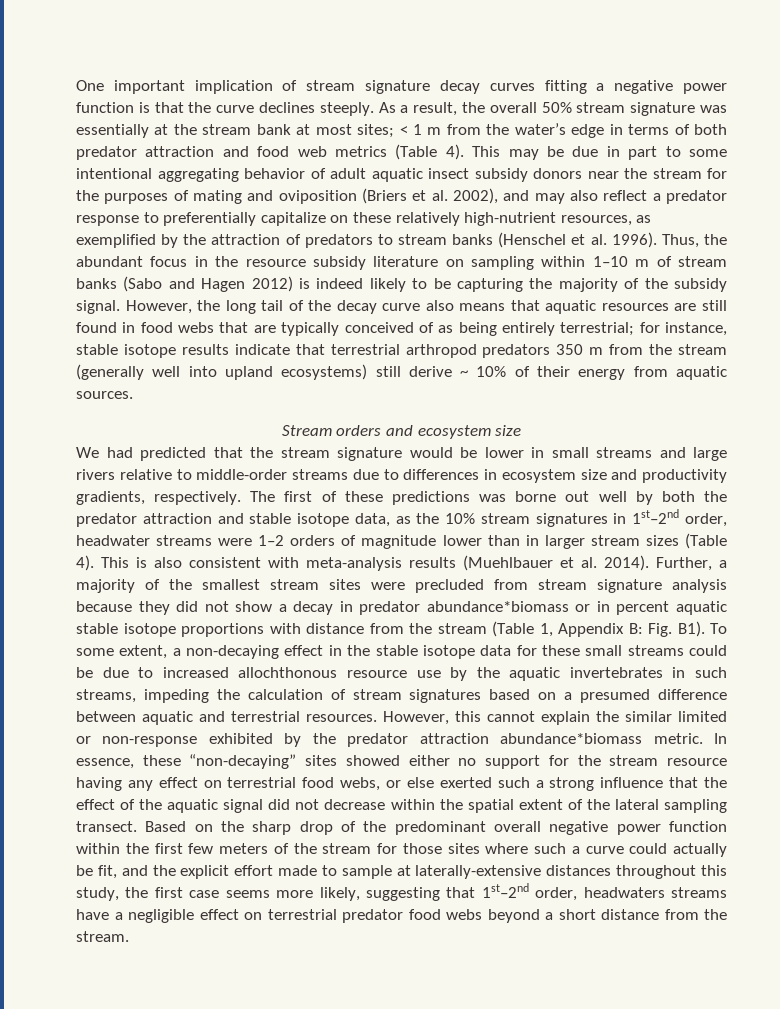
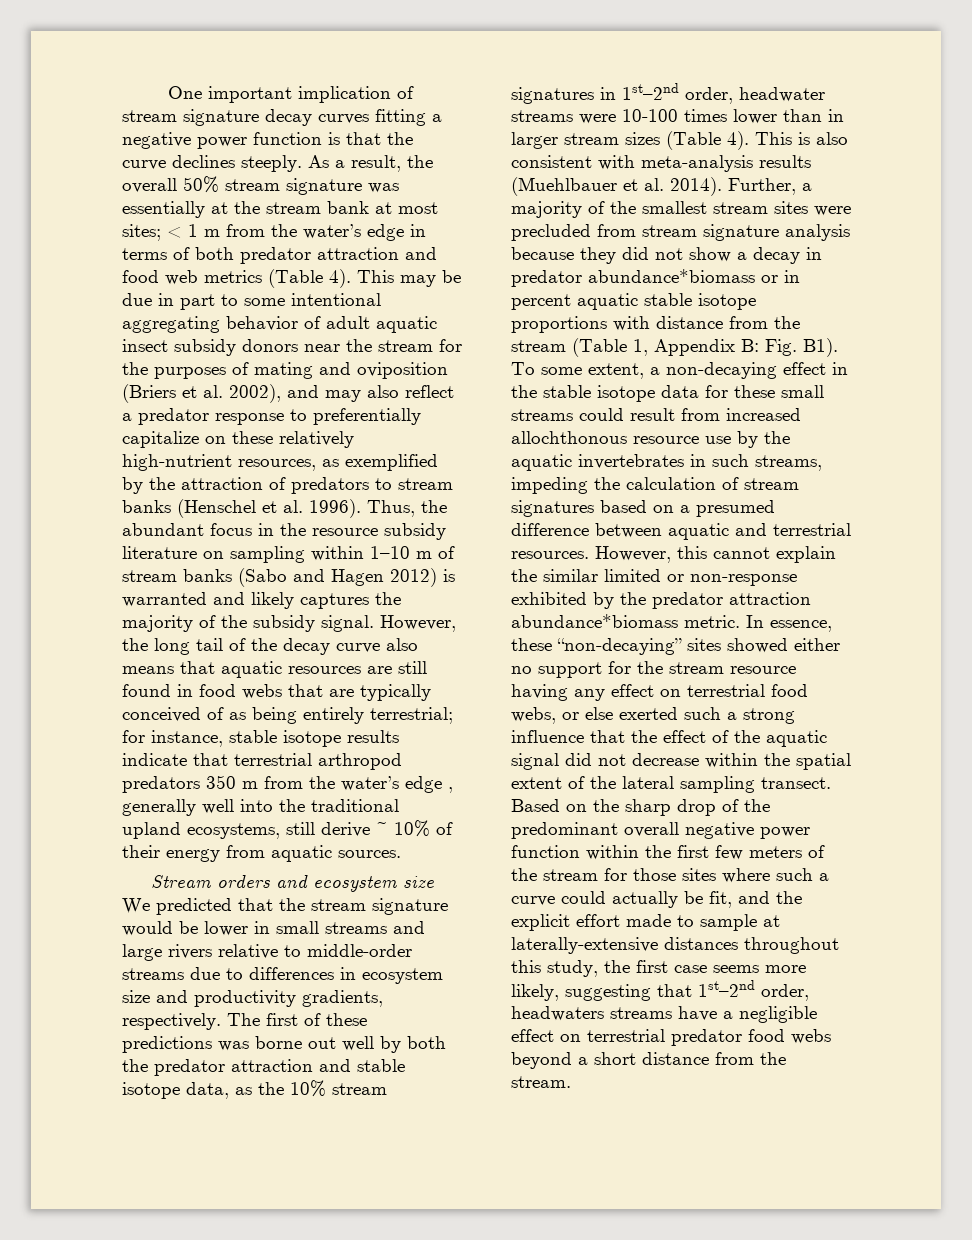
- Thus, the abundant focus in the resource subsidy literature on sampling within 1–10 m of stream banks (Sabo and Hagen 2012) is indeed likely to be capturing the majority of the subsidy signal.
+ Thus, the abundant focus in the resource subsidy literature on sampling within 1–10 m of stream banks (Sabo and Hagen 2012) is warranted and likely captures the majority of the subsidy signal.
- However, the long tail of the decay curve also means that aquatic resources are still found in food webs that are typically conceived of as being entirely terrestrial; for instance, stable isotope results indicate that terrestrial arthropod predators 350 m from the stream (generally well into upland ecosystems) still derive ~ 10% of their energy from aquatic sources.
+ However, the long tail of the decay curve also means that aquatic resources are still found in food webs that are typically conceived of as being entirely terrestrial; for instance, stable isotope results indicate that terrestrial arthropod predators 350 m from the water’s edge , generally well into the traditional upland ecosystems, still derive ~ 10% of their energy from aquatic sources.
- We had predicted that the stream signature would be lower in small streams and large rivers relative to middle-order streams due to differences in ecosystem size and productivity gradients, respectively.
+ We predicted that the stream signature would be lower in small streams and large rivers relative to middle-order streams due to differences in ecosystem size and productivity gradients, respectively.
- The first of these predictions was borne out well by both the predator attraction and stable isotope data, as the 10% stream signatures in 1st–2nd order, headwater streams were 1–2 orders of magnitude lower than in larger stream sizes (Table 4).
+ The first of these predictions was borne out well by both the predator attraction and stable isotope data, as the 10% stream signatures in 1st–2nd order, headwater streams were 10-100 times lower than in larger stream sizes (Table 4).
- Fig. B1). To some extent, a non-decaying effect in the stable isotope data for these small streams could be due to increased allochthonous resource use by the aquatic invertebrates in such streams, impeding the calculation of stream signatures based on a presumed difference between aquatic and terrestrial resources.
+ Fig. B1). To some extent, a non-decaying effect in the stable isotope data for these small streams could result from increased allochthonous resource use by the aquatic invertebrates in such streams, impeding the calculation of stream signatures based on a presumed difference between aquatic and terrestrial resources.

